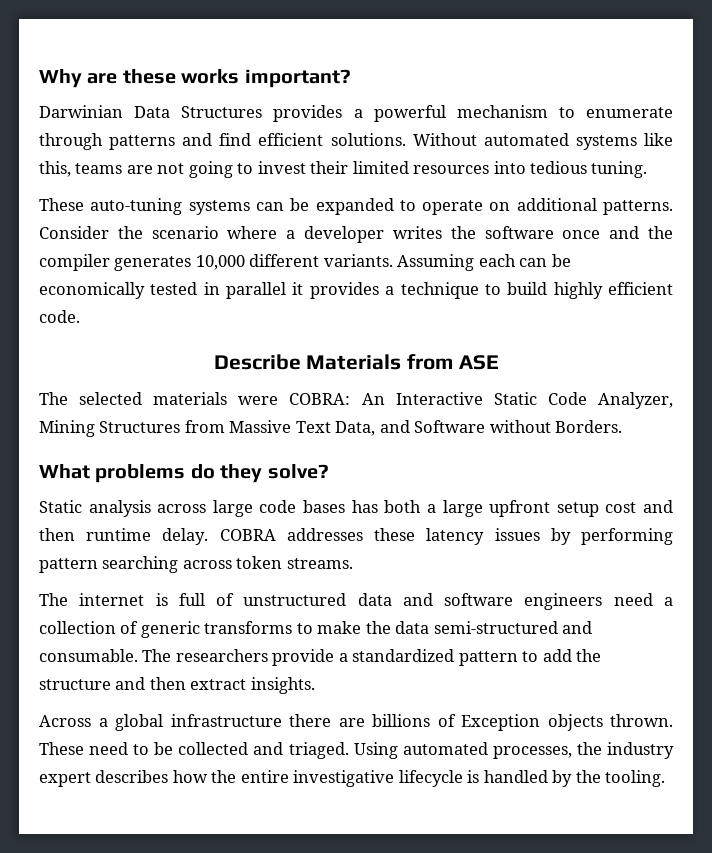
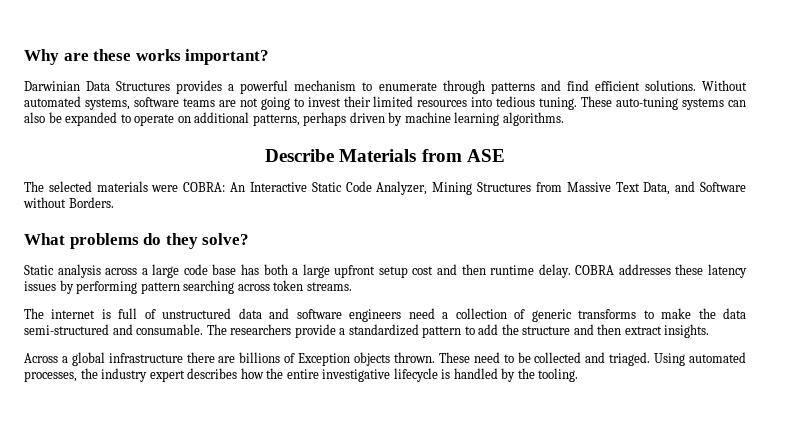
- Without automated systems like this, teams are not going to invest their limited resources into tedious tuning.
- These auto-tuning systems can be expanded to operate on additional patterns. Consider the scenario where a developer writes the software once and the compiler generates 10,000 different variants. Assuming each can be economically tested in parallel it provides a technique to build highly efficient code.
+ Without automated systems, software teams are not going to invest their limited resources into tedious tuning. These auto-tuning systems can also be expanded to operate on additional patterns, perhaps driven by machine learning algorithms.
- Static analysis across large code bases has both a large upfront setup cost and then runtime delay.
+ Static analysis across a large code base has both a large upfront setup cost and then runtime delay.

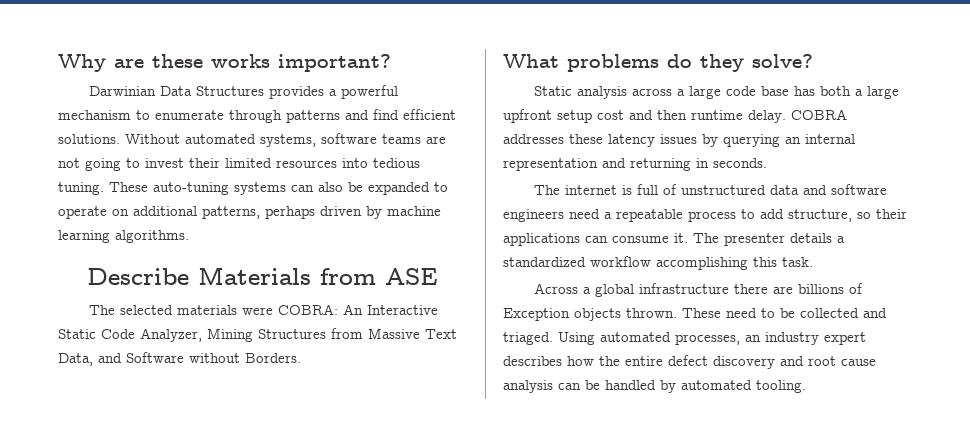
- COBRA addresses these latency issues by performing pattern searching across token streams.
+ COBRA addresses these latency issues by querying an internal representation and returning in seconds.
- The internet is full of unstructured data and software engineers need a collection of generic transforms to make the data semi-structured and consumable. The researchers provide a standardized pattern to add the structure and then extract insights.
+ The internet is full of unstructured data and software engineers need a repeatable process to add structure, so their applications can consume it. The presenter details a standardized workflow accomplishing this task.
- Using automated processes, the industry expert describes how the entire investigative lifecycle is handled by the tooling.
+ Using automated processes, an industry expert describes how the entire defect discovery and root cause analysis can be handled by automated tooling.

